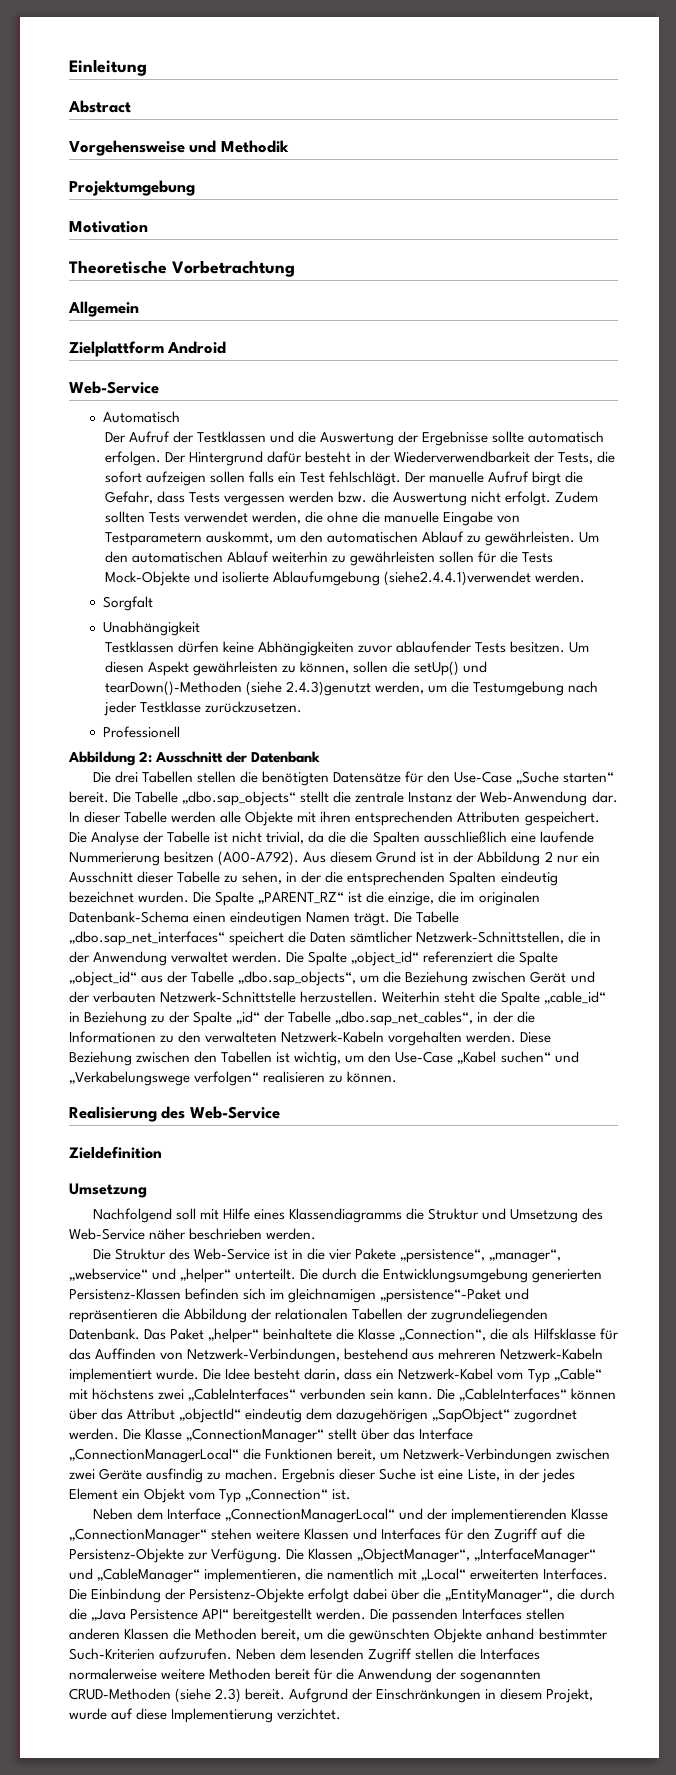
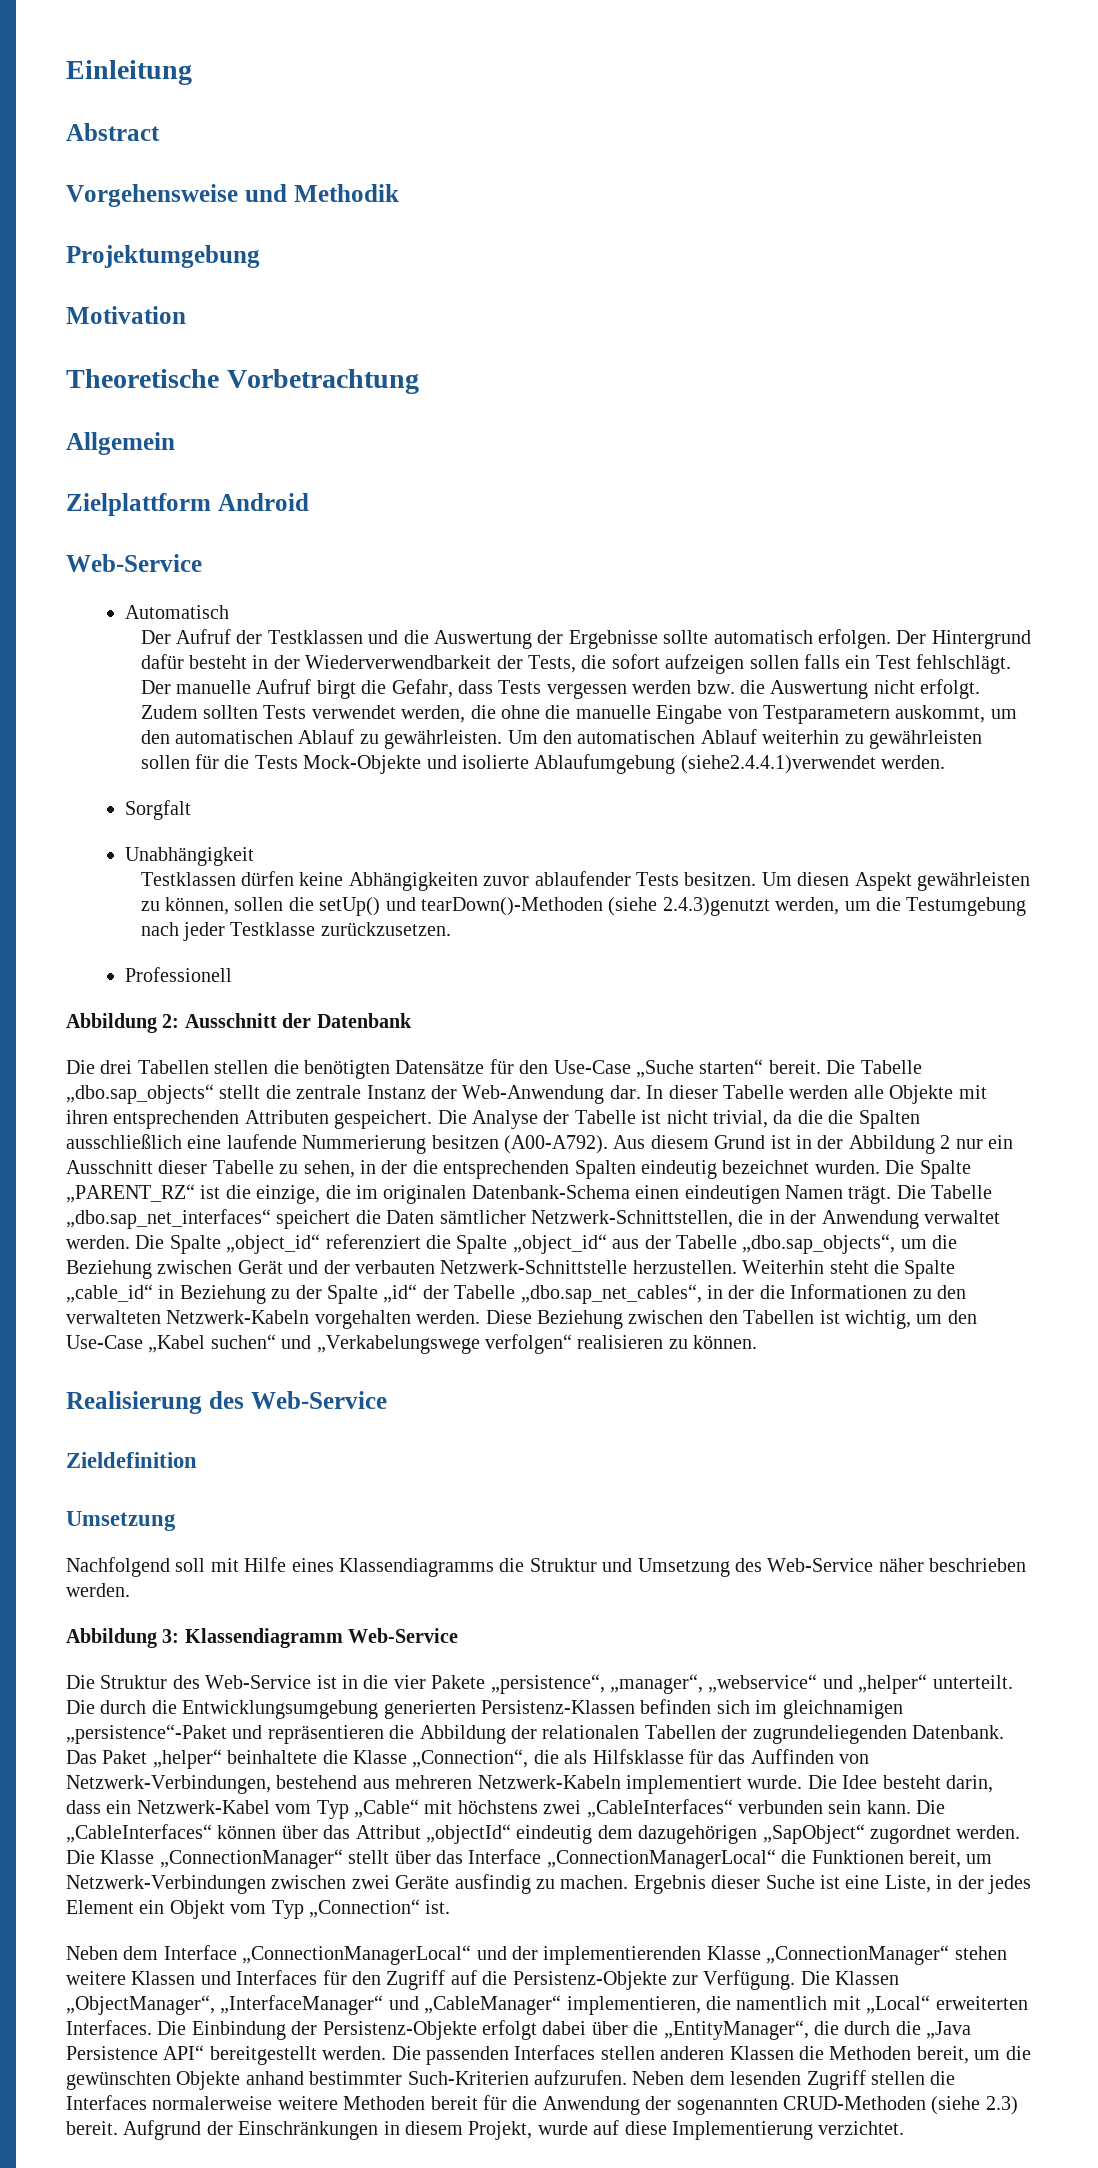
+ Abbildung 3: Klassendiagramm Web-Service

